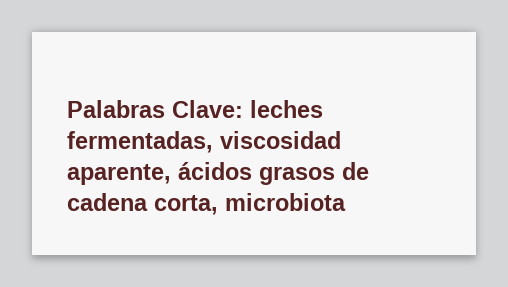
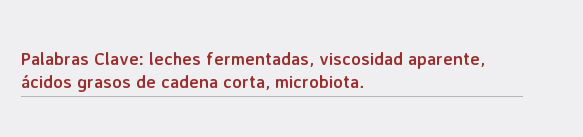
- Palabras Clave: leches fermentadas, viscosidad aparente, ácidos grasos de cadena corta, microbiota
+ Palabras Clave: leches fermentadas, viscosidad aparente, ácidos grasos de cadena corta, microbiota.

